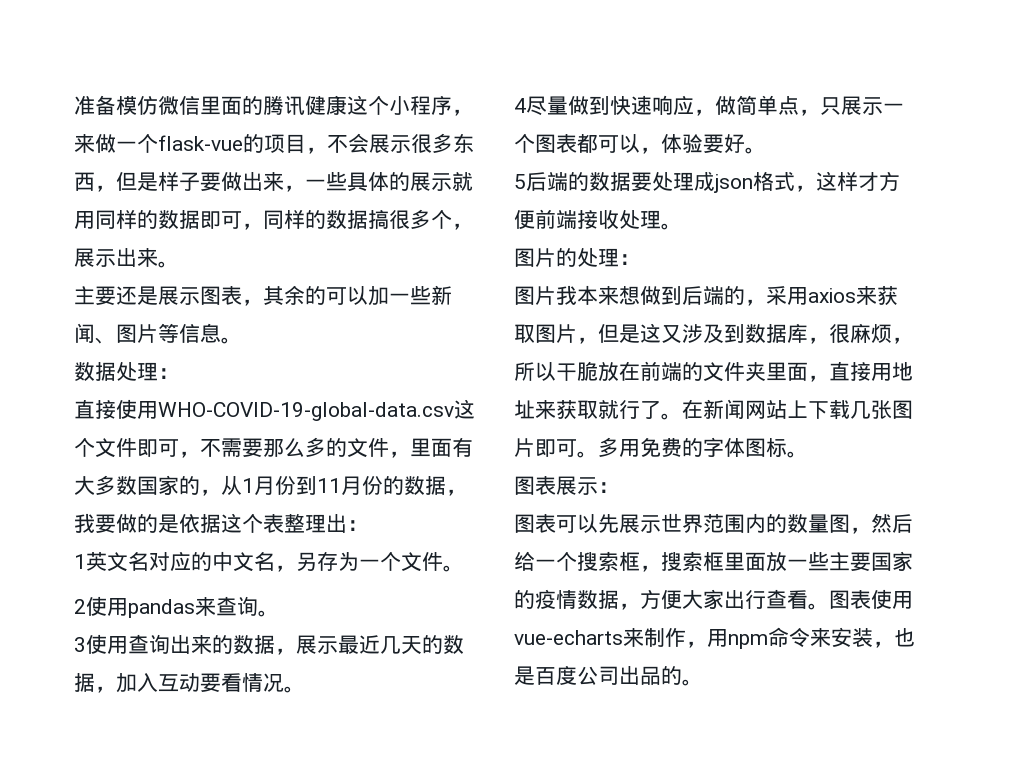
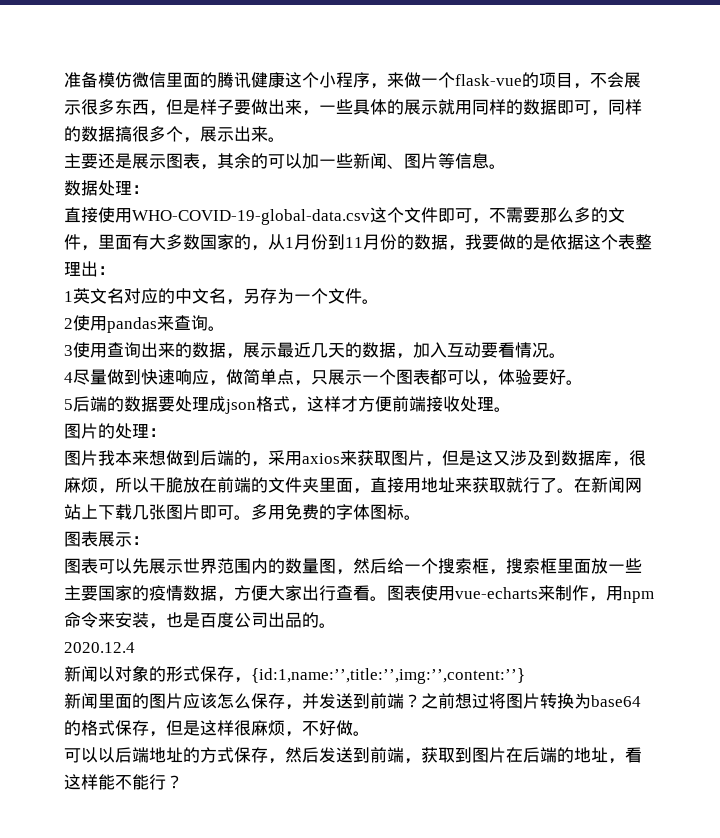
+ 2020.12.4
+ 新闻以对象的形式保存，{id:1,name:’’,title:’’,img:’’,content:’’}
+ 新闻里面的图片应该怎么保存，并发送到前端？之前想过将图片转换为base64的格式保存，但是这样很麻烦，不好做。
+ 可以以后端地址的方式保存，然后发送到前端，获取到图片在后端的地址，看这样能不能行？

